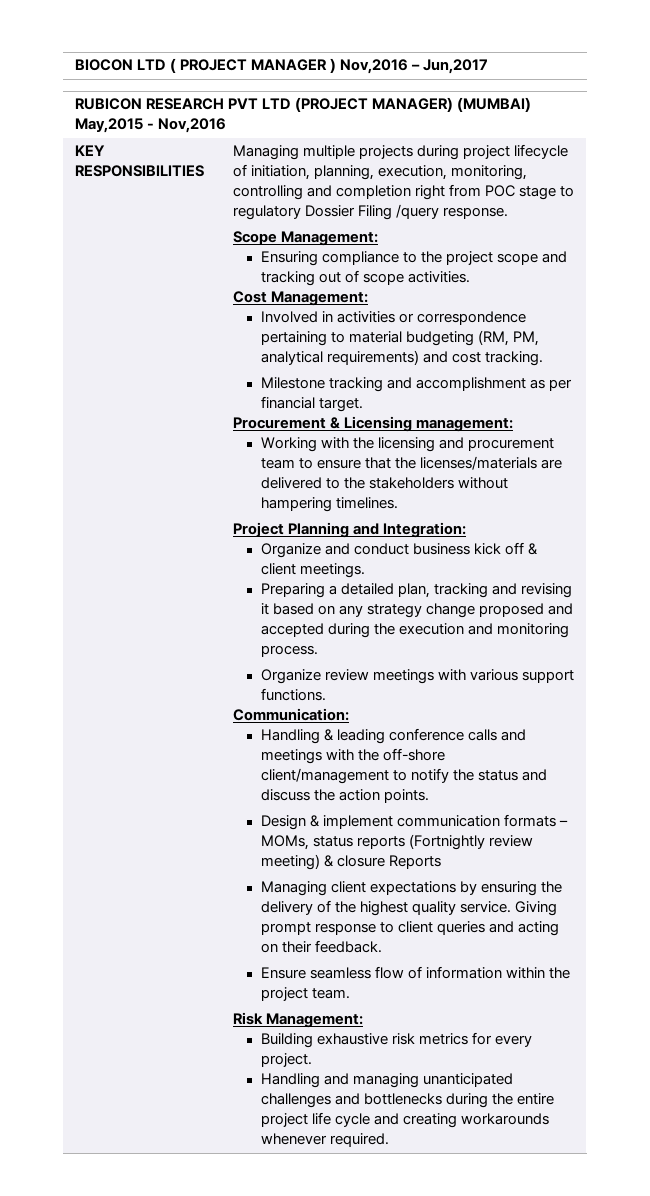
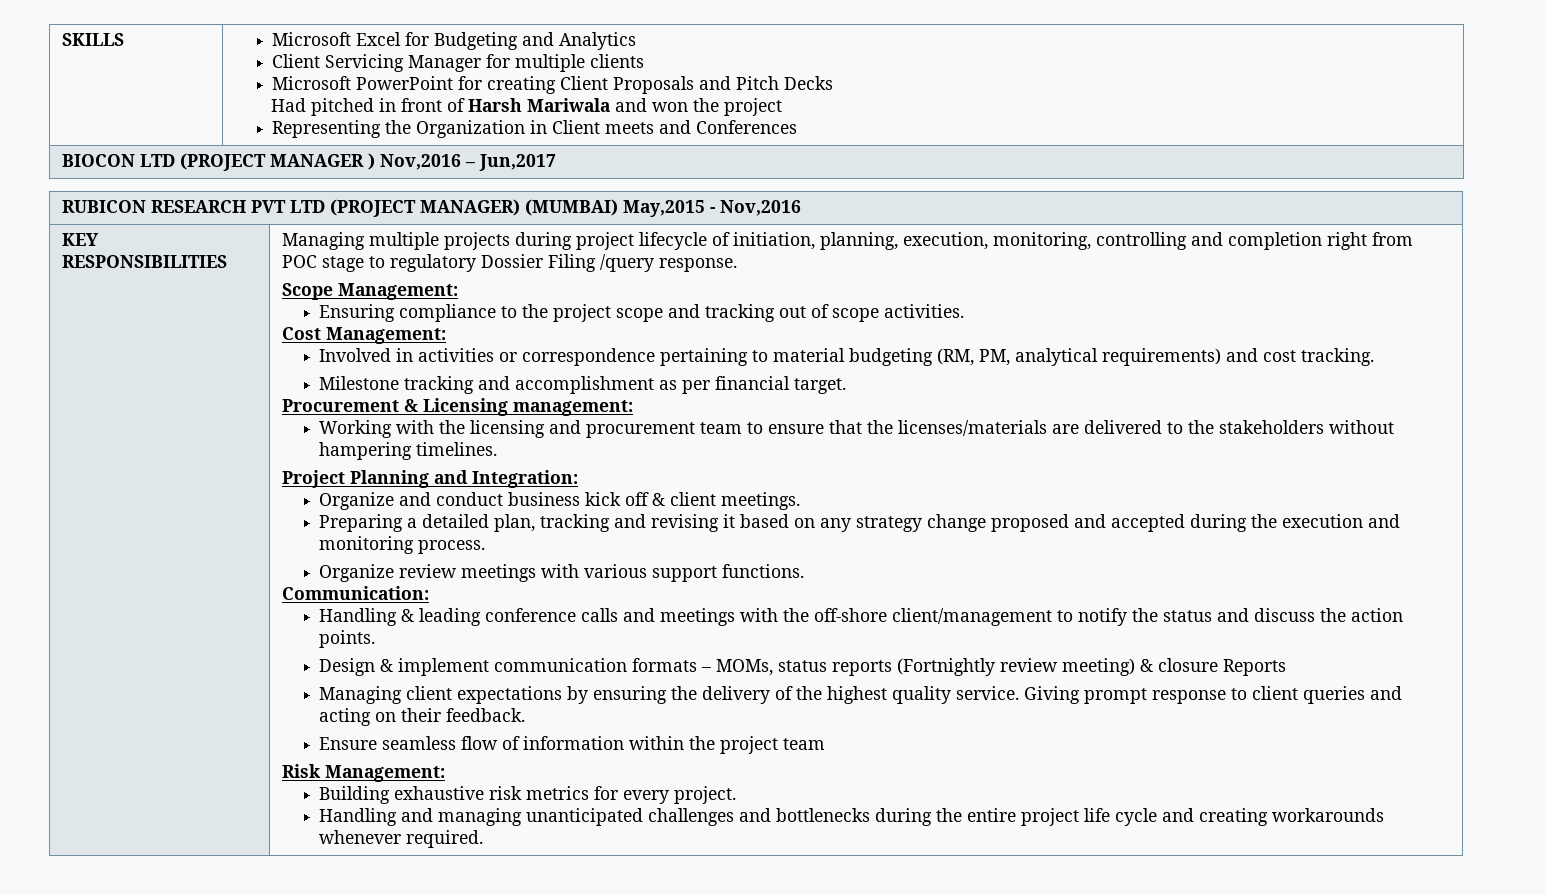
- BIOCON LTD ( PROJECT MANAGER ) Nov,2016 – Jun,2017
+ SKILLS | Microsoft Excel for Budgeting and Analytics
+ Client Servicing Manager for multiple clients
+ Microsoft PowerPoint for creating Client Proposals and Pitch Decks
+ Had pitched in front of Harsh Mariwala and won the project
+ Representing the Organization in Client meets and Conferences
+ BIOCON LTD (PROJECT MANAGER ) Nov,2016 – Jun,2017
- Ensure seamless flow of information within the project team.
+ Ensure seamless flow of information within the project team

